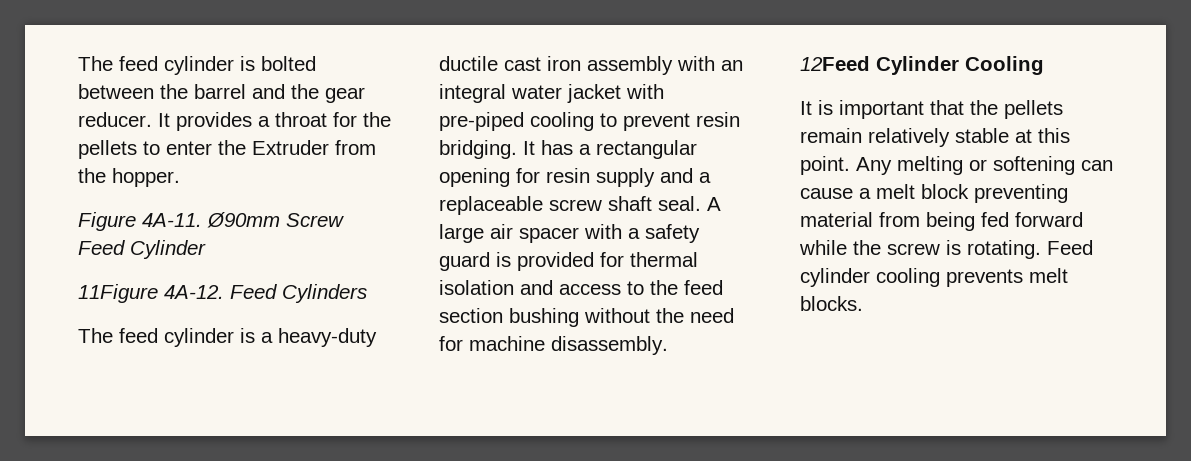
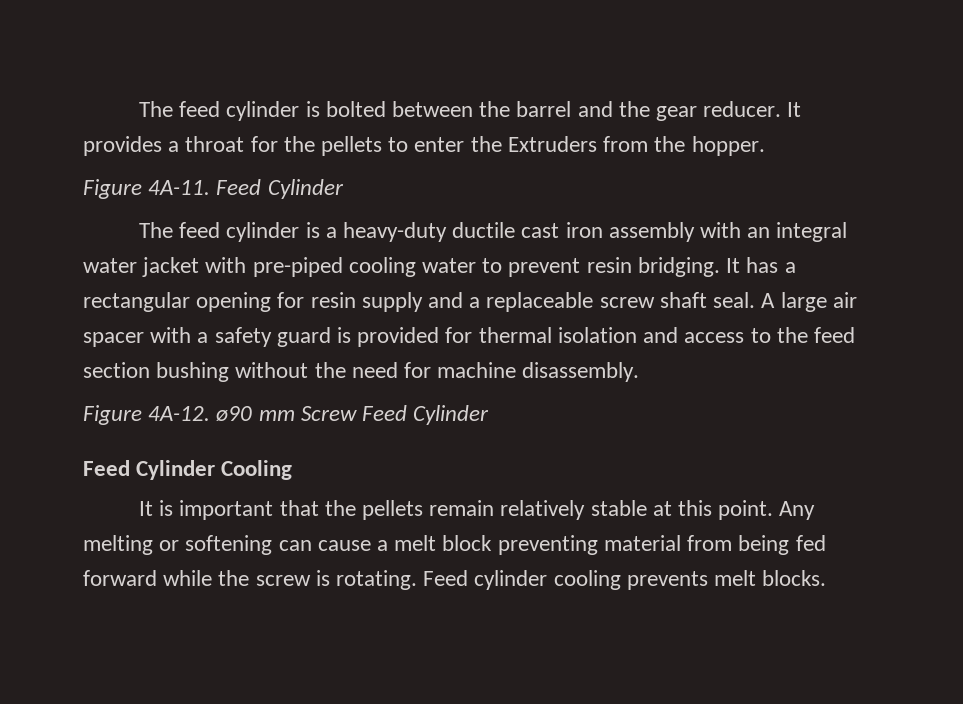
- It provides a throat for the pellets to enter the Extruder from the hopper.
+ It provides a throat for the pellets to enter the Extruders from the hopper.
- Figure 4A-11. Ø90mm Screw Feed Cylinder
- 11Figure 4A-12. Feed Cylinders
+ Figure 4A-11. Feed Cylinder
- The feed cylinder is a heavy-duty ductile cast iron assembly with an integral water jacket with pre-piped cooling to prevent resin bridging.
+ The feed cylinder is a heavy-duty ductile cast iron assembly with an integral water jacket with pre-piped cooling water to prevent resin bridging.
- 12Feed Cylinder Cooling
+ Figure 4A-12. ø90 mm Screw Feed Cylinder
+ Feed Cylinder Cooling

